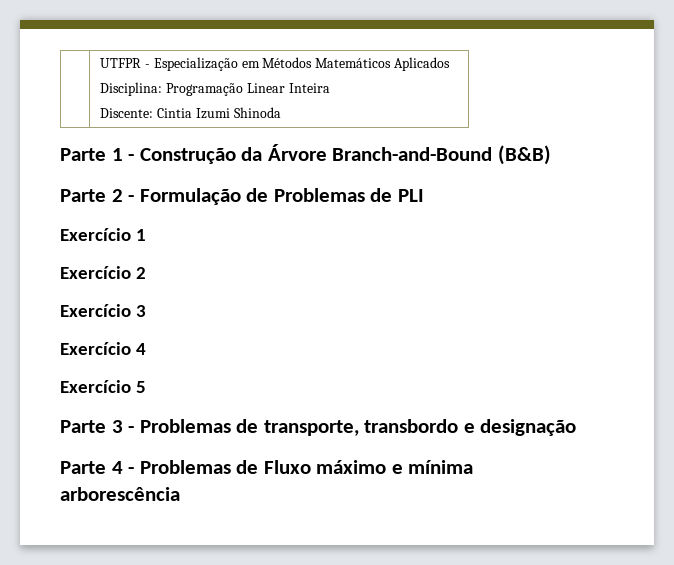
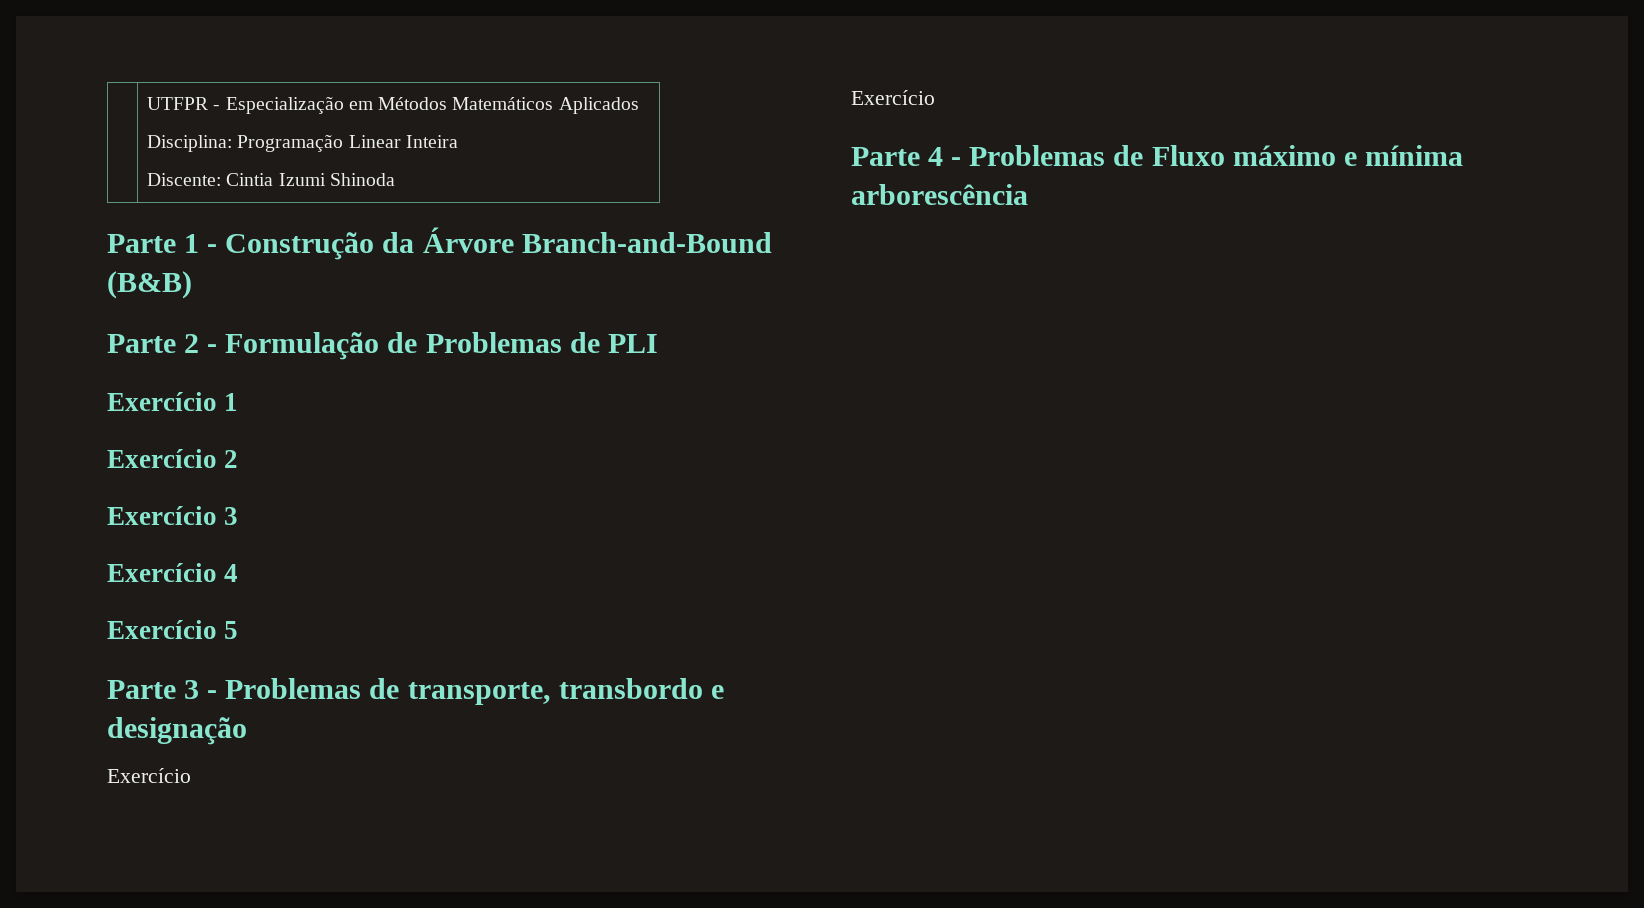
  Parte 3 - Problemas de transporte, transbordo e designação
+ Exercício
+ Exercício

